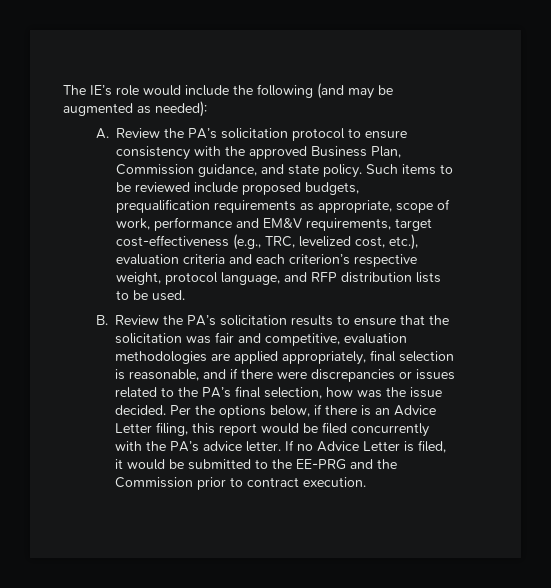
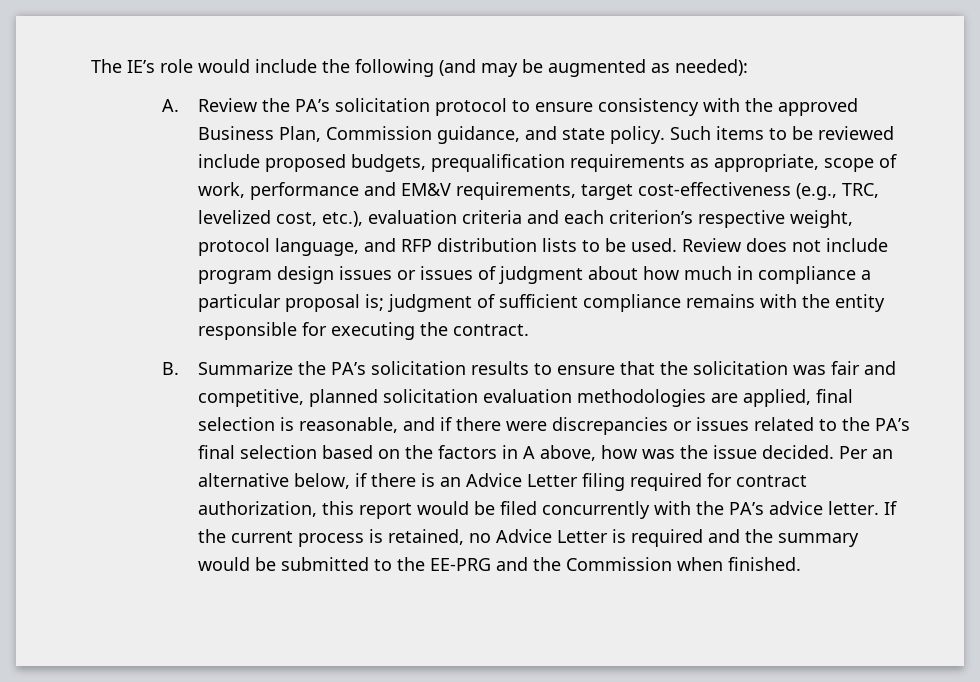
+ Review does not include program design issues or issues of judgment about how much in compliance a particular proposal is; judgment of sufficient compliance remains with the entity responsible for executing the contract.
- B. Review the PA’s solicitation results to ensure that the solicitation was fair and competitive, evaluation methodologies are applied appropriately, final selection is reasonable, and if there were discrepancies or issues related to the PA’s final selection, how was the issue decided.
+ B. Summarize the PA’s solicitation results to ensure that the solicitation was fair and competitive, planned solicitation evaluation methodologies are applied, final selection is reasonable, and if there were discrepancies or issues related to the PA’s final selection based on the factors in A above, how was the issue decided.
- Per the options below, if there is an Advice Letter filing, this report would be filed concurrently with the PA’s advice letter.
+ Per an alternative below, if there is an Advice Letter filing required for contract authorization, this report would be filed concurrently with the PA’s advice letter.
- If no Advice Letter is filed, it would be submitted to the EE-PRG and the Commission prior to contract execution.
+ If the current process is retained, no Advice Letter is required and the summary would be submitted to the EE-PRG and the Commission when finished.

